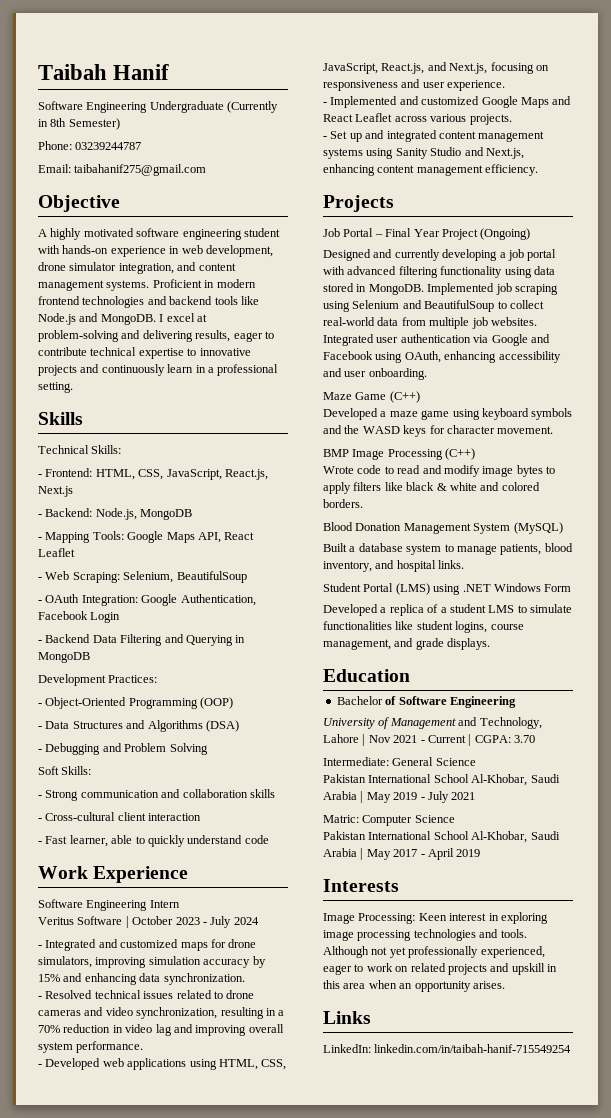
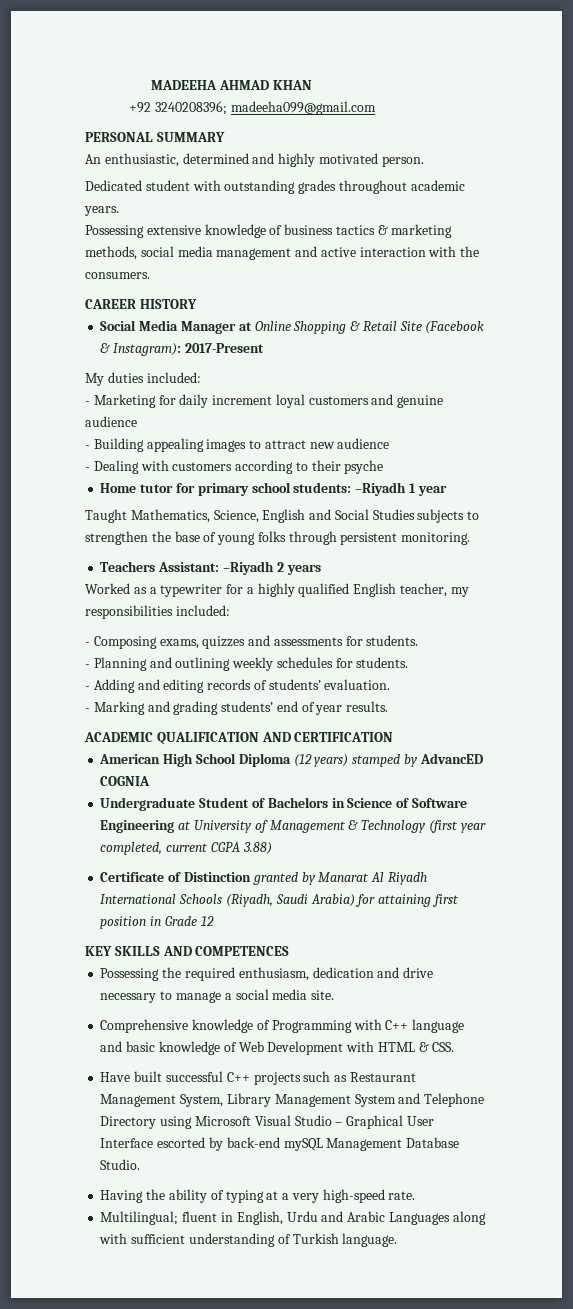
- Taibah Hanif
- Software Engineering Undergraduate (Currently in 8th Semester)
- Phone: 03239244787
- Email: taibahanif275@gmail.com
- Objective
- A highly motivated software engineering student with hands-on experience in web development, drone simulator integration, and content management systems. Proficient in modern frontend technologies and backend tools like Node.js and MongoDB. I excel at problem-solving and delivering results, eager to contribute technical expertise to innovative projects and continuously learn in a professional setting.
- Skills
- Technical Skills:
- - Frontend: HTML, CSS, JavaScript, React.js, Next.js
- - Backend: Node.js, MongoDB
- - Mapping Tools: Google Maps API, React Leaflet
- - Web Scraping: Selenium, BeautifulSoup
- - OAuth Integration: Google Authentication, Facebook Login
- - Backend Data Filtering and Querying in MongoDB
- Development Practices:
- - Object-Oriented Programming (OOP)
- - Data Structures and Algorithms (DSA)
- - Debugging and Problem Solving
- Soft Skills:
- - Strong communication and collaboration skills
- - Cross-cultural client interaction
- - Fast learner, able to quickly understand code
- Work Experience
- Software Engineering Intern
- Veritus Software | October 2023 - July 2024
- - Integrated and customized maps for drone simulators, improving simulation accuracy by 15% and enhancing data synchronization.
- - Resolved technical issues related to drone cameras and video synchronization, resulting in a 70% reduction in video lag and improving overall system performance.
- - Developed web applications using HTML, CSS, JavaScript, React.js, and Next.js, focusing on responsiveness and user experience.
- - Implemented and customized Google Maps and React Leaflet across various projects.
- - Set up and integrated content management systems using Sanity Studio and Next.js, enhancing content management efficiency.
- Projects
- Job Portal – Final Year Project (Ongoing)
- Designed and currently developing a job portal with advanced filtering functionality using data stored in MongoDB. Implemented job scraping using Selenium and BeautifulSoup to collect real-world data from multiple job websites. Integrated user authentication via Google and Facebook using OAuth, enhancing accessibility and user onboarding.
- Maze Game (C++)
- Developed a maze game using keyboard symbols and the WASD keys for character movement.
- BMP Image Processing (C++)
- Wrote code to read and modify image bytes to apply filters like black & white and colored borders.
- Blood Donation Management System (MySQL)
- Built a database system to manage patients, blood inventory, and hospital links.
- Student Portal (LMS) using .NET Windows Form
- Developed a replica of a student LMS to simulate functionalities like student logins, course management, and grade displays.
- Education
- Bachelor of Software Engineering
- University of Management and Technology, Lahore | Nov 2021 - Current | CGPA: 3.70
- Intermediate: General Science
- Pakistan International School Al-Khobar, Saudi Arabia | May 2019 - July 2021
- Matric: Computer Science
- Pakistan International School Al-Khobar, Saudi Arabia | May 2017 - April 2019
- Interests
- Image Processing: Keen interest in exploring image processing technologies and tools. Although not yet professionally experienced, eager to work on related projects and upskill in this area when an opportunity arises.
- Links
- LinkedIn: linkedin.com/in/taibah-hanif-715549254
+ MADEEHA AHMAD KHAN
+ +92 3240208396; madeeha099@gmail.com
+ PERSONAL SUMMARY
+ An enthusiastic, determined and highly motivated person.
+ Dedicated student with outstanding grades throughout academic years.
+ Possessing extensive knowledge of business tactics & marketing methods, social media management and active interaction with the consumers.
+ CAREER HISTORY
+ Social Media Manager at Online Shopping & Retail Site (Facebook & Instagram): 2017-Present
+ My duties included:
+ - Marketing for daily increment loyal customers and genuine audience
+ - Building appealing images to attract new audience
+ - Dealing with customers according to their psyche
+ Home tutor for primary school students: –Riyadh 1 year
+ Taught Mathematics, Science, English and Social Studies subjects to strengthen the base of young folks through persistent monitoring.
+ Teachers Assistant: –Riyadh 2 years
+ Worked as a typewriter for a highly qualified English teacher, my responsibilities included:
+ - Composing exams, quizzes and assessments for students.
+ - Planning and outlining weekly schedules for students.
+ - Adding and editing records of students’ evaluation.
+ - Marking and grading students’ end of year results.
+ ACADEMIC QUALIFICATION AND CERTIFICATION
+ American High School Diploma (12 years) stamped by AdvancED COGNIA
+ Undergraduate Student of Bachelors in Science of Software Engineering at University of Management & Technology (first year completed, current CGPA 3.88)
+ Certificate of Distinction granted by Manarat Al Riyadh International Schools (Riyadh, Saudi Arabia) for attaining first position in Grade 12
+ KEY SKILLS AND COMPETENCES
+ Possessing the required enthusiasm, dedication and drive necessary to manage a social media site.
+ Comprehensive knowledge of Programming with C++ language and basic knowledge of Web Development with HTML & CSS.
+ Have built successful C++ projects such as Restaurant Management System, Library Management System and Telephone Directory using Microsoft Visual Studio – Graphical User Interface escorted by back-end mySQL Management Database Studio.
+ Having the ability of typing at a very high-speed rate.
+ Multilingual; fluent in English, Urdu and Arabic Languages along with sufficient understanding of Turkish language.

